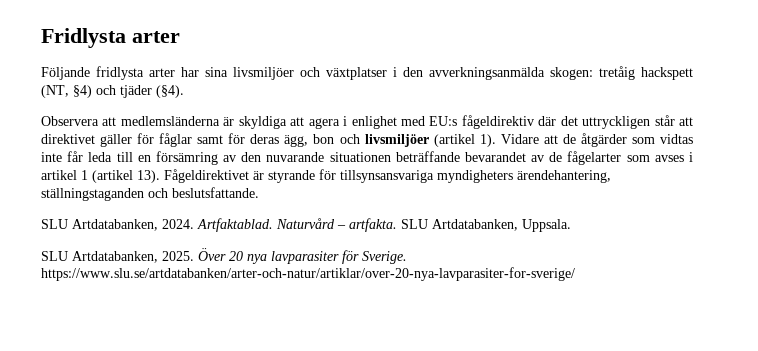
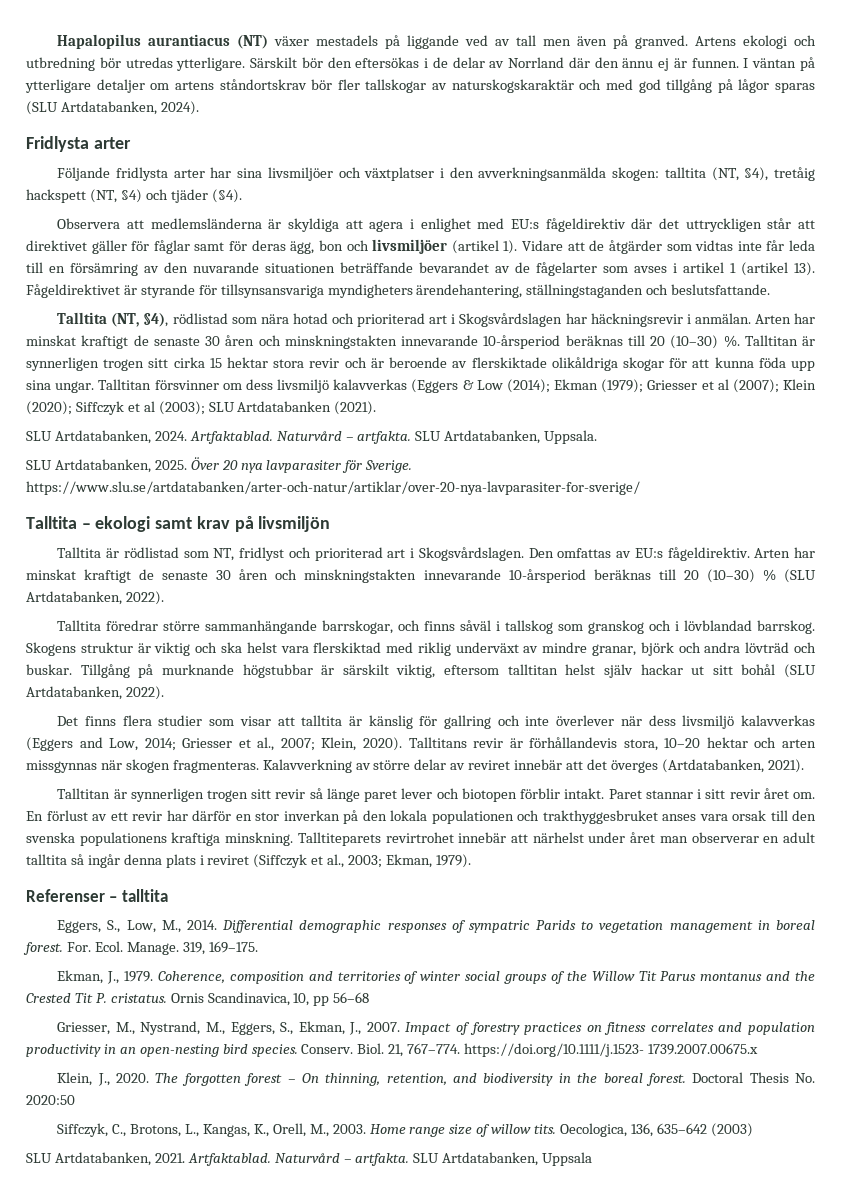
+ Hapalopilus aurantiacus (NT) växer mestadels på liggande ved av tall men även på granved. Artens ekologi och utbredning bör utredas ytterligare. Särskilt bör den eftersökas i de delar av Norrland där den ännu ej är funnen. I väntan på ytterligare detaljer om artens ståndortskrav bör fler tallskogar av naturskogskaraktär och med god tillgång på lågor sparas (SLU Artdatabanken, 2024).
- Följande fridlysta arter har sina livsmiljöer och växtplatser i den avverkningsanmälda skogen: tretåig hackspett (NT, §4) och tjäder (§4).
+ Följande fridlysta arter har sina livsmiljöer och växtplatser i den avverkningsanmälda skogen: talltita (NT, §4), tretåig hackspett (NT, §4) och tjäder (§4).
+ Talltita (NT, §4), rödlistad som nära hotad och prioriterad art i Skogsvårdslagen har häckningsrevir i anmälan. Arten har minskat kraftigt de senaste 30 åren och minskningstakten innevarande 10-årsperiod beräknas till 20 (10–30) %. Talltitan är synnerligen trogen sitt cirka 15 hektar stora revir och är beroende av flerskiktade olikåldriga skogar för att kunna föda upp sina ungar. Talltitan försvinner om dess livsmiljö kalavverkas (Eggers & Low (2014); Ekman (1979); Griesser et al (2007); Klein (2020); Siffczyk et al (2003); SLU Artdatabanken (2021).
+ Talltita – ekologi samt krav på livsmiljön
+ Talltita är rödlistad som NT, fridlyst och prioriterad art i Skogsvårdslagen. Den omfattas av EU:s fågeldirektiv. Arten har minskat kraftigt de senaste 30 åren och minskningstakten innevarande 10-årsperiod beräknas till 20 (10–30) % (SLU Artdatabanken, 2022).
+ Talltita föredrar större sammanhängande barrskogar, och finns såväl i tallskog som granskog och i lövblandad barrskog. Skogens struktur är viktig och ska helst vara flerskiktad med riklig underväxt av mindre granar, björk och andra lövträd och buskar. Tillgång på murknande högstubbar är särskilt viktig, eftersom talltitan helst själv hackar ut sitt bohål (SLU Artdatabanken, 2022).
+ Det finns flera studier som visar att talltita är känslig för gallring och inte överlever när dess livsmiljö kalavverkas (Eggers and Low, 2014; Griesser et al., 2007; Klein, 2020). Talltitans revir är förhållandevis stora, 10–20 hektar och arten missgynnas när skogen fragmenteras. Kalavverkning av större delar av reviret innebär att det överges (Artdatabanken, 2021).
+ Talltitan är synnerligen trogen sitt revir så länge paret lever och biotopen förblir intakt. Paret stannar i sitt revir året om. En förlust av ett revir har därför en stor inverkan på den lokala populationen och trakthyggesbruket anses vara orsak till den svenska populationens kraftiga minskning. Talltiteparets revirtrohet innebär att närhelst under året man observerar en adult talltita så ingår denna plats i reviret (Siffczyk et al., 2003; Ekman, 1979).
+ Referenser – talltita
+ Eggers, S., Low, M., 2014. Differential demographic responses of sympatric Parids to vegetation management in boreal forest. For. Ecol. Manage. 319, 169–175.
+ Ekman, J., 1979. Coherence, composition and territories of winter social groups of the Willow Tit Parus montanus and the Crested Tit P. cristatus. Ornis Scandinavica, 10, pp 56–68
+ Griesser, M., Nystrand, M., Eggers, S., Ekman, J., 2007. Impact of forestry practices on fitness correlates and population productivity in an open-nesting bird species. Conserv. Biol. 21, 767–774. https://doi.org/10.1111/j.1523- 1739.2007.00675.x
+ Klein, J., 2020. The forgotten forest – On thinning, retention, and biodiversity in the boreal forest. Doctoral Thesis No. 2020:50
+ Siffczyk, C., Brotons, L., Kangas, K., Orell, M., 2003. Home range size of willow tits. Oecologica, 136, 635–642 (2003)
+ SLU Artdatabanken, 2021. Artfaktablad. Naturvård – artfakta. SLU Artdatabanken, Uppsala

